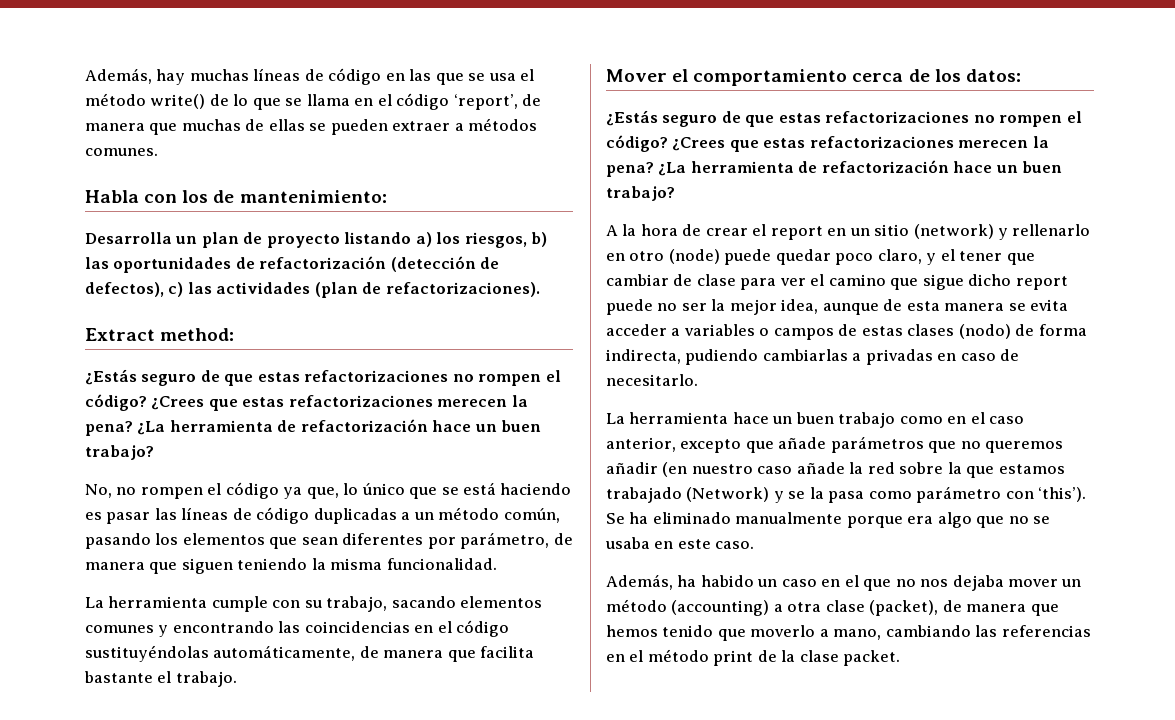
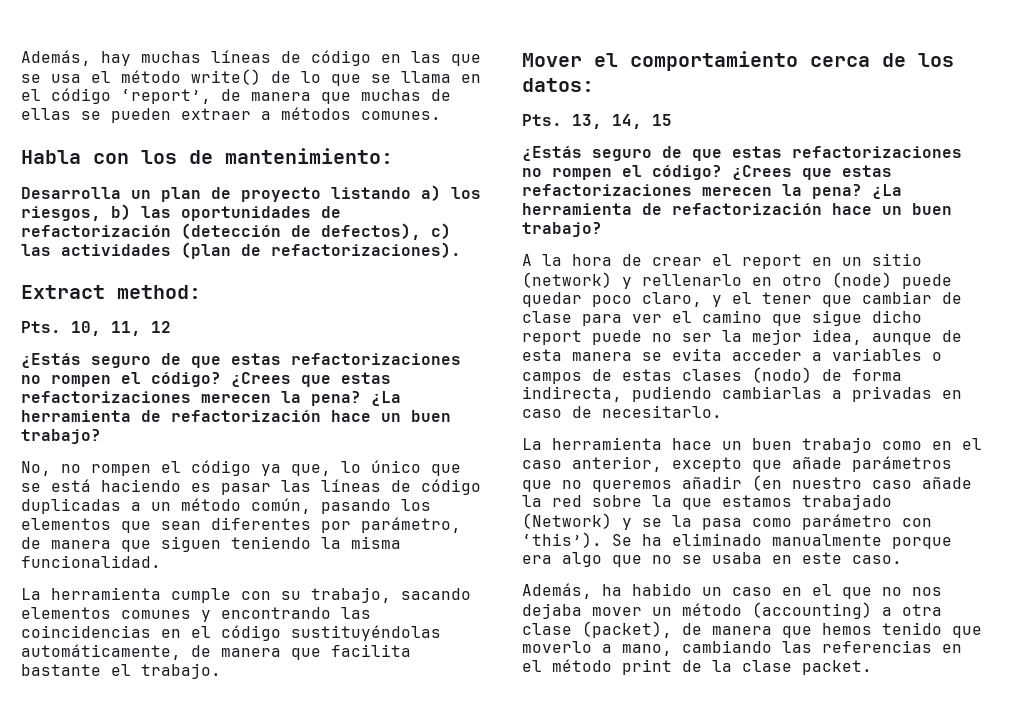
+ Pts. 10, 11, 12
+ Pts. 13, 14, 15

